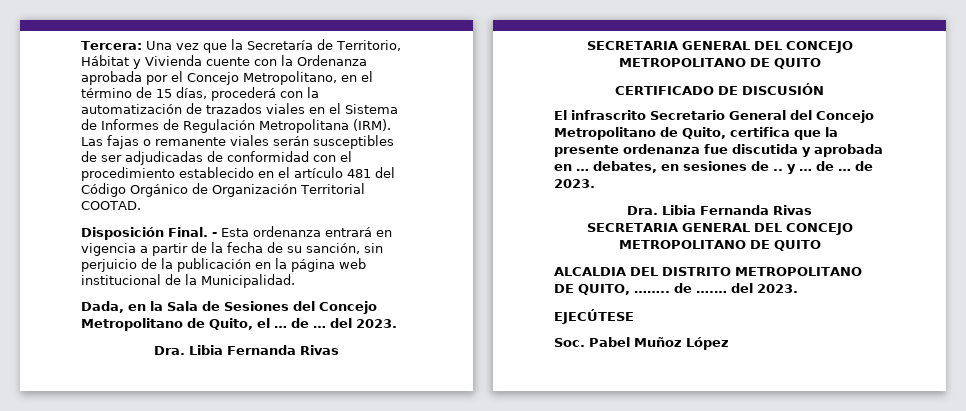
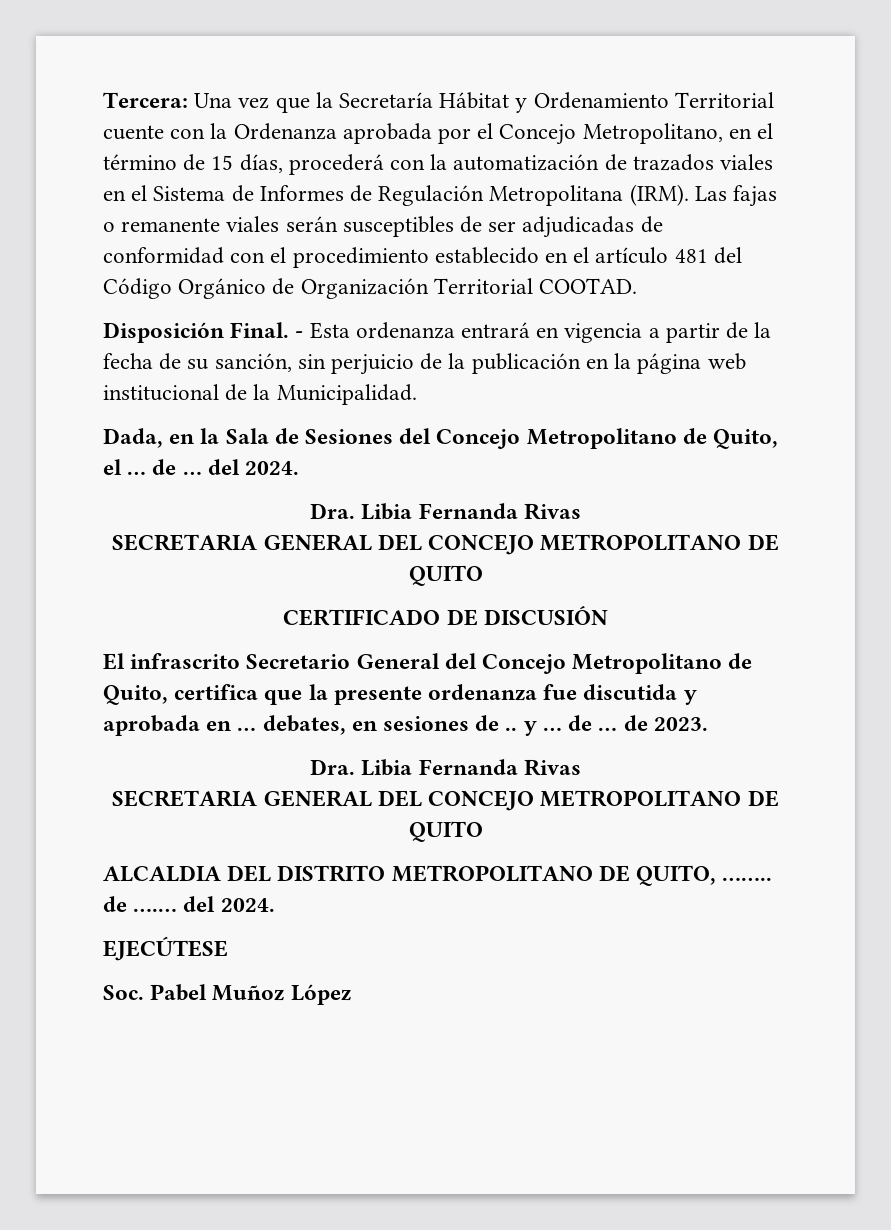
- Tercera: Una vez que la Secretaría de Territorio, Hábitat y Vivienda cuente con la Ordenanza aprobada por el Concejo Metropolitano, en el término de 15 días, procederá con la automatización de trazados viales en el Sistema de Informes de Regulación Metropolitana (IRM).
+ Tercera: Una vez que la Secretaría Hábitat y Ordenamiento Territorial cuente con la Ordenanza aprobada por el Concejo Metropolitano, en el término de 15 días, procederá con la automatización de trazados viales en el Sistema de Informes de Regulación Metropolitana (IRM).
- Dada, en la Sala de Sesiones del Concejo Metropolitano de Quito, el … de … del 2023.
+ Dada, en la Sala de Sesiones del Concejo Metropolitano de Quito, el … de … del 2024.
- ALCALDIA DEL DISTRITO METROPOLITANO DE QUITO, …….. de ….… del 2023.
+ ALCALDIA DEL DISTRITO METROPOLITANO DE QUITO, …….. de ….… del 2024.

